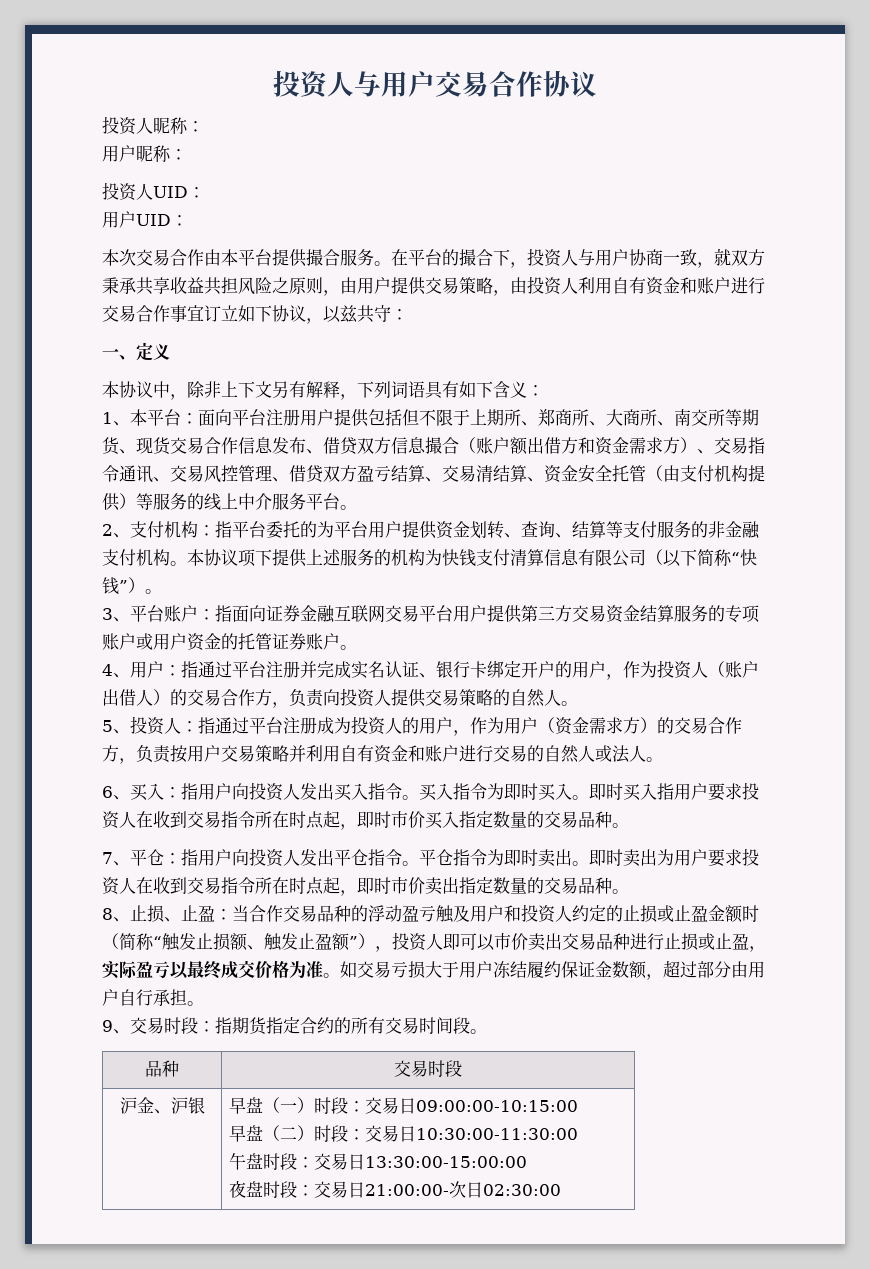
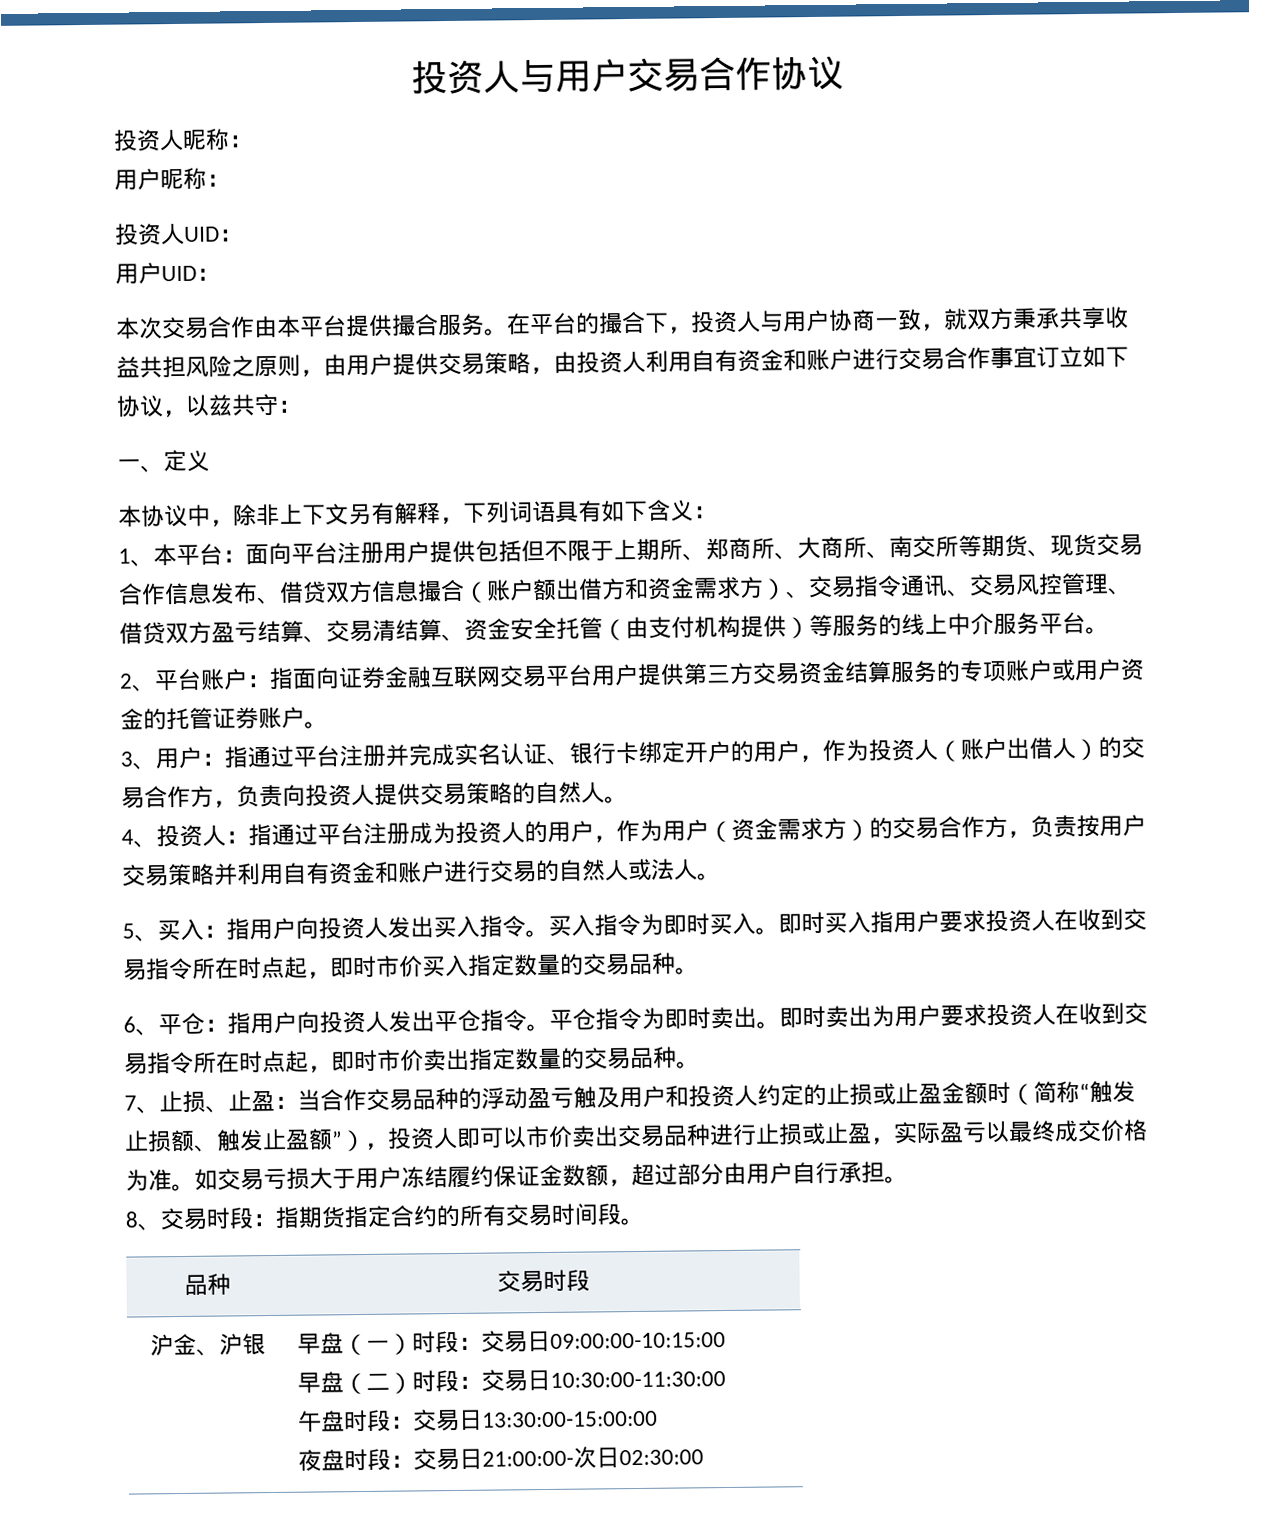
- 2、支付机构：指平台委托的为平台用户提供资金划转、查询、结算等支付服务的非金融支付机构。本协议项下提供上述服务的机构为快钱支付清算信息有限公司（以下简称“快钱”）。
- 3、平台账户：指面向证券金融互联网交易平台用户提供第三方交易资金结算服务的专项账户或用户资金的托管证券账户。
+ 2、平台账户：指面向证券金融互联网交易平台用户提供第三方交易资金结算服务的专项账户或用户资金的托管证券账户。
- 4、用户：指通过平台注册并完成实名认证、银行卡绑定开户的用户，作为投资人（账户出借人）的交易合作方，负责向投资人提供交易策略的自然人。
+ 3、用户：指通过平台注册并完成实名认证、银行卡绑定开户的用户，作为投资人（账户出借人）的交易合作方，负责向投资人提供交易策略的自然人。
- 5、投资人：指通过平台注册成为投资人的用户，作为用户（资金需求方）的交易合作方，负责按用户交易策略并利用自有资金和账户进行交易的自然人或法人。
+ 4、投资人：指通过平台注册成为投资人的用户，作为用户（资金需求方）的交易合作方，负责按用户交易策略并利用自有资金和账户进行交易的自然人或法人。
- 6、买入：指用户向投资人发出买入指令。
+ 5、买入：指用户向投资人发出买入指令。
- 7、平仓：指用户向投资人发出平仓指令。
+ 6、平仓：指用户向投资人发出平仓指令。
- 8、止损、止盈：当合作交易品种的浮动盈亏触及用户和投资人约定的止损或止盈金额时（简称“触发止损额、触发止盈额”），投资人即可以市价卖出交易品种进行止损或止盈，实际盈亏以最终成交价格为准。
+ 7、止损、止盈：当合作交易品种的浮动盈亏触及用户和投资人约定的止损或止盈金额时（简称“触发止损额、触发止盈额”），投资人即可以市价卖出交易品种进行止损或止盈，实际盈亏以最终成交价格为准。
- 9、交易时段：指期货指定合约的所有交易时间段。
+ 8、交易时段：指期货指定合约的所有交易时间段。

